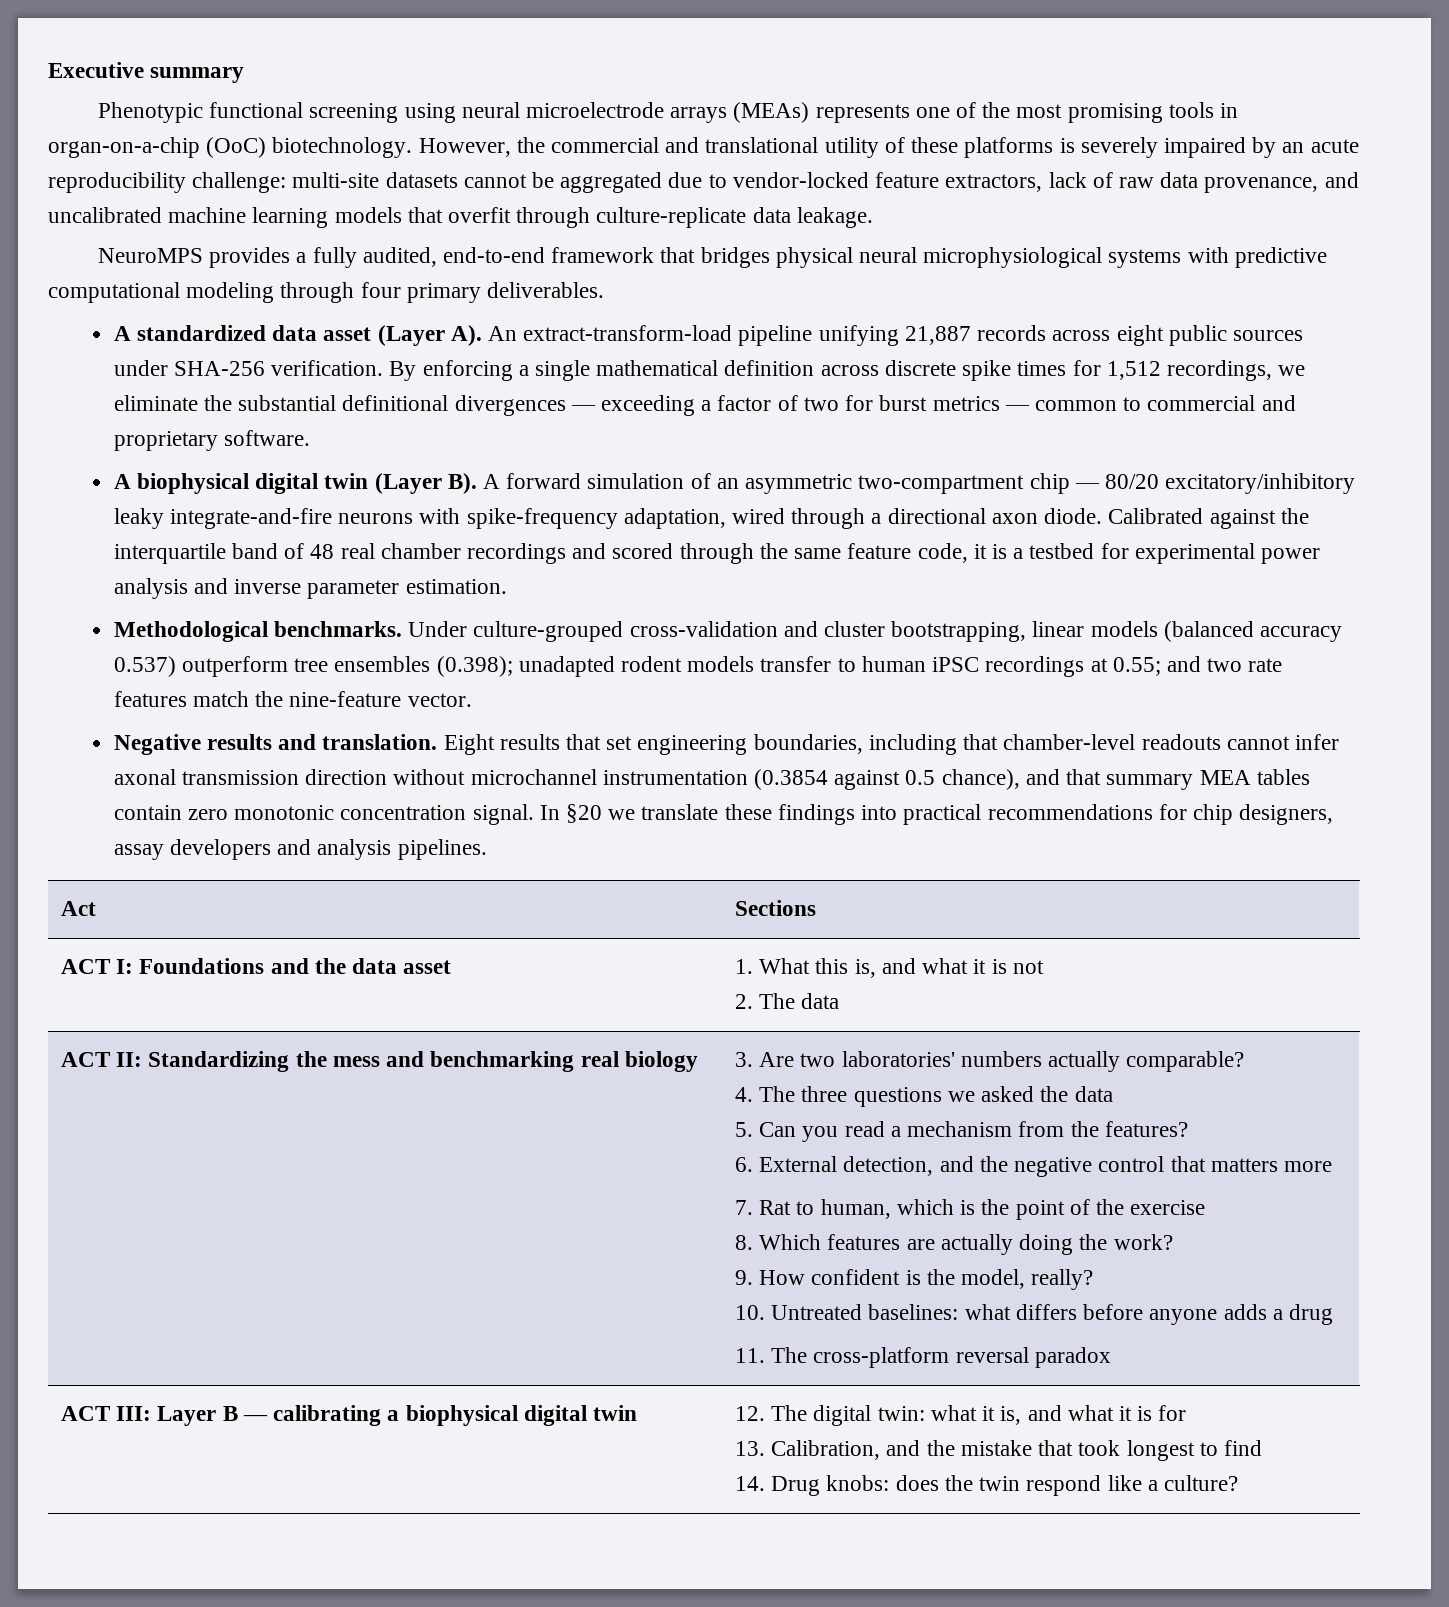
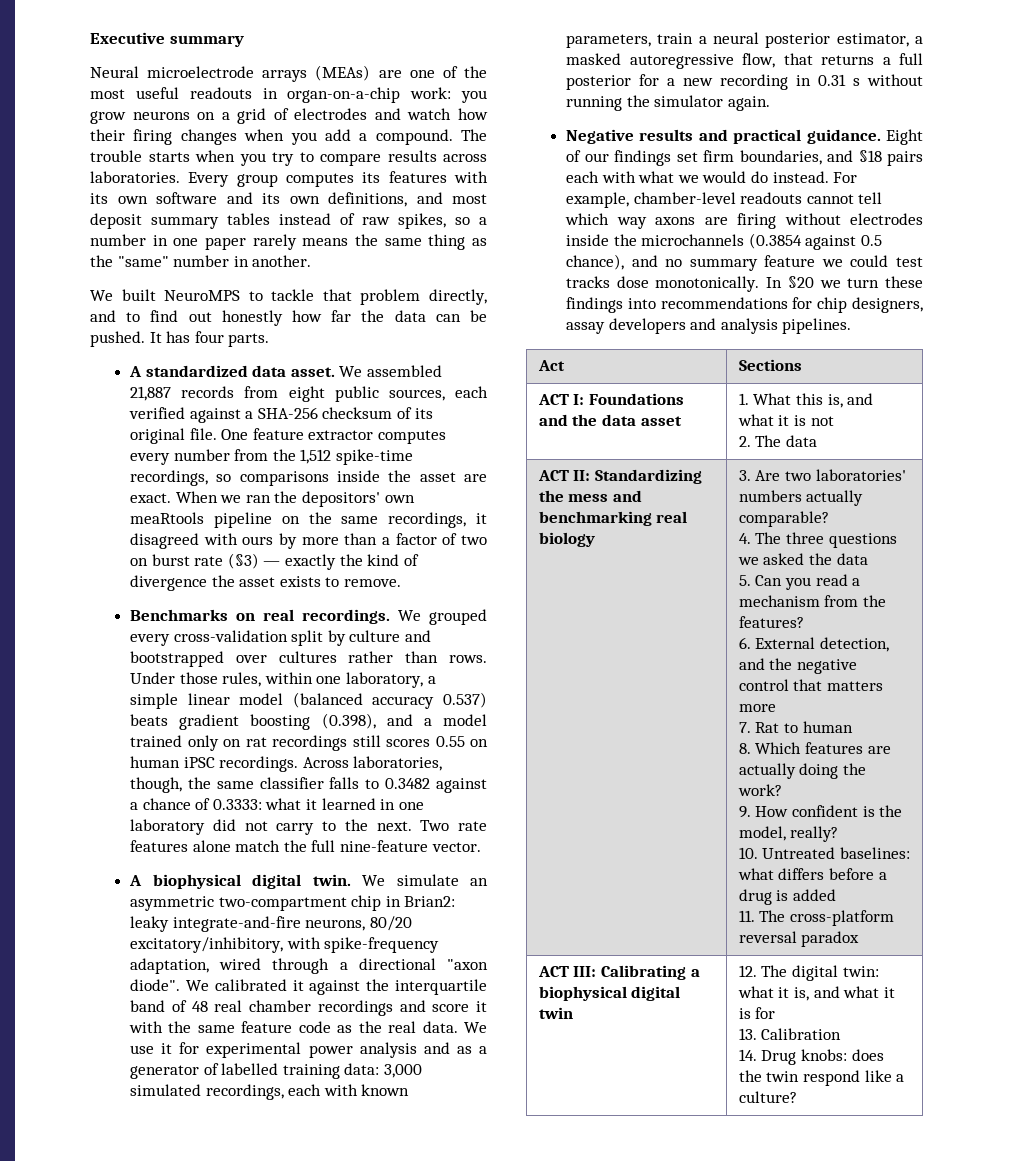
- Phenotypic functional screening using neural microelectrode arrays (MEAs) represents one of the most promising tools in organ-on-a-chip (OoC) biotechnology. However, the commercial and translational utility of these platforms is severely impaired by an acute reproducibility challenge: multi-site datasets cannot be aggregated due to vendor-locked feature extractors, lack of raw data provenance, and uncalibrated machine learning models that overfit through culture-replicate data leakage.
- NeuroMPS provides a fully audited, end-to-end framework that bridges physical neural microphysiological systems with predictive computational modeling through four primary deliverables.
- A standardized data asset (Layer A). An extract-transform-load pipeline unifying 21,887 records across eight public sources under SHA-256 verification. By enforcing a single mathematical definition across discrete spike times for 1,512 recordings, we eliminate the substantial definitional divergences — exceeding a factor of two for burst metrics — common to commercial and proprietary software.
- A biophysical digital twin (Layer B). A forward simulation of an asymmetric two-compartment chip — 80/20 excitatory/inhibitory leaky integrate-and-fire neurons with spike-frequency adaptation, wired through a directional axon diode. Calibrated against the interquartile band of 48 real chamber recordings and scored through the same feature code, it is a testbed for experimental power analysis and inverse parameter estimation.
- Methodological benchmarks. Under culture-grouped cross-validation and cluster bootstrapping, linear models (balanced accuracy 0.537) outperform tree ensembles (0.398); unadapted rodent models transfer to human iPSC recordings at 0.55; and two rate features match the nine-feature vector.
- Negative results and translation. Eight results that set engineering boundaries, including that chamber-level readouts cannot infer axonal transmission direction without microchannel instrumentation (0.3854 against 0.5 chance), and that summary MEA tables contain zero monotonic concentration signal.
+ Neural microelectrode arrays (MEAs) are one of the most useful readouts in organ-on-a-chip work: you grow neurons on a grid of electrodes and watch how their firing changes when you add a compound. The trouble starts when you try to compare results across laboratories. Every group computes its features with its own software and its own definitions, and most deposit summary tables instead of raw spikes, so a number in one paper rarely means the same thing as the "same" number in another.
+ We built NeuroMPS to tackle that problem directly, and to find out honestly how far the data can be pushed. It has four parts.
+ A standardized data asset. We assembled 21,887 records from eight public sources, each verified against a SHA-256 checksum of its original file. One feature extractor computes every number from the 1,512 spike-time recordings, so comparisons inside the asset are exact. When we ran the depositors' own meaRtools pipeline on the same recordings, it disagreed with ours by more than a factor of two on burst rate (§3) — exactly the kind of divergence the asset exists to remove.
+ Benchmarks on real recordings. We grouped every cross-validation split by culture and bootstrapped over cultures rather than rows. Under those rules, within one laboratory, a simple linear model (balanced accuracy 0.537) beats gradient boosting (0.398), and a model trained only on rat recordings still scores 0.55 on human iPSC recordings. Across laboratories, though, the same classifier falls to 0.3482 against a chance of 0.3333: what it learned in one laboratory did not carry to the next. Two rate features alone match the full nine-feature vector.
+ A biophysical digital twin. We simulate an asymmetric two-compartment chip in Brian2: leaky integrate-and-fire neurons, 80/20 excitatory/inhibitory, with spike-frequency adaptation, wired through a directional "axon diode". We calibrated it against the interquartile band of 48 real chamber recordings and score it with the same feature code as the real data. We use it for experimental power analysis and as a generator of labelled training data: 3,000 simulated recordings, each with known parameters, train a neural posterior estimator, a masked autoregressive flow, that returns a full posterior for a new recording in 0.31 s without running the simulator again.
+ Negative results and practical guidance. Eight of our findings set firm boundaries, and §18 pairs each with what we would do instead. For example, chamber-level readouts cannot tell which way axons are firing without electrodes inside the microchannels (0.3854 against 0.5 chance), and no summary feature we could test tracks dose monotonically.
- In §20 we translate these findings into practical recommendations for chip designers, assay developers and analysis pipelines.
+ In §20 we turn these findings into recommendations for chip designers, assay developers and analysis pipelines.
- 7. Rat to human, which is the point of the exercise
+ 7. Rat to human
- 10. Untreated baselines: what differs before anyone adds a drug
+ 10. Untreated baselines: what differs before a drug is added
- ACT III: Layer B — calibrating a biophysical digital twin
+ ACT III: Calibrating a biophysical digital twin
- 13. Calibration, and the mistake that took longest to find
+ 13. Calibration

